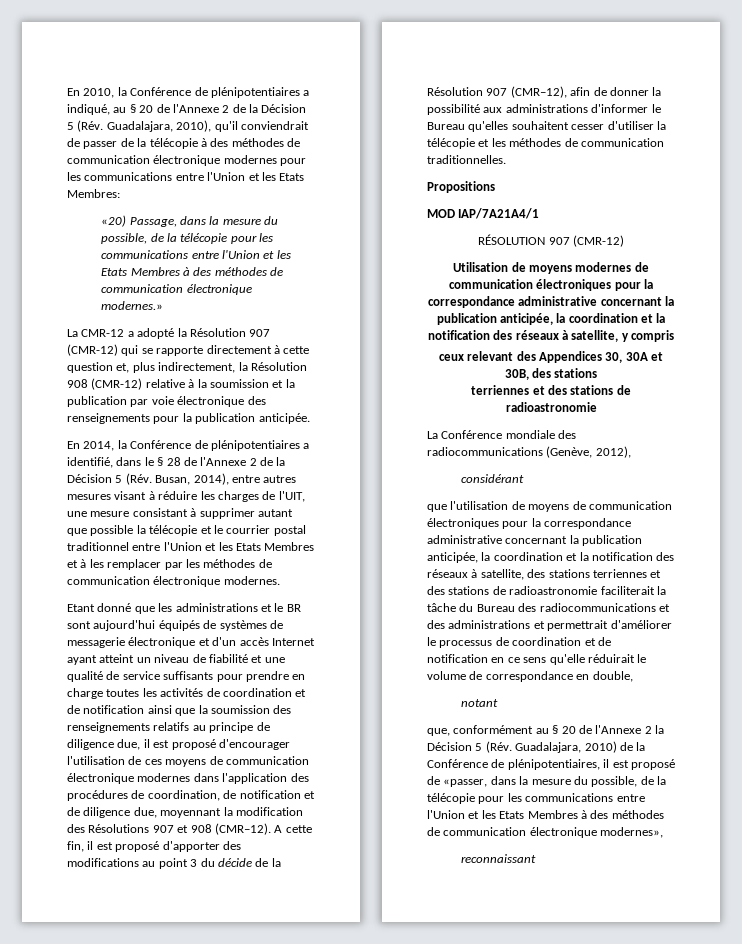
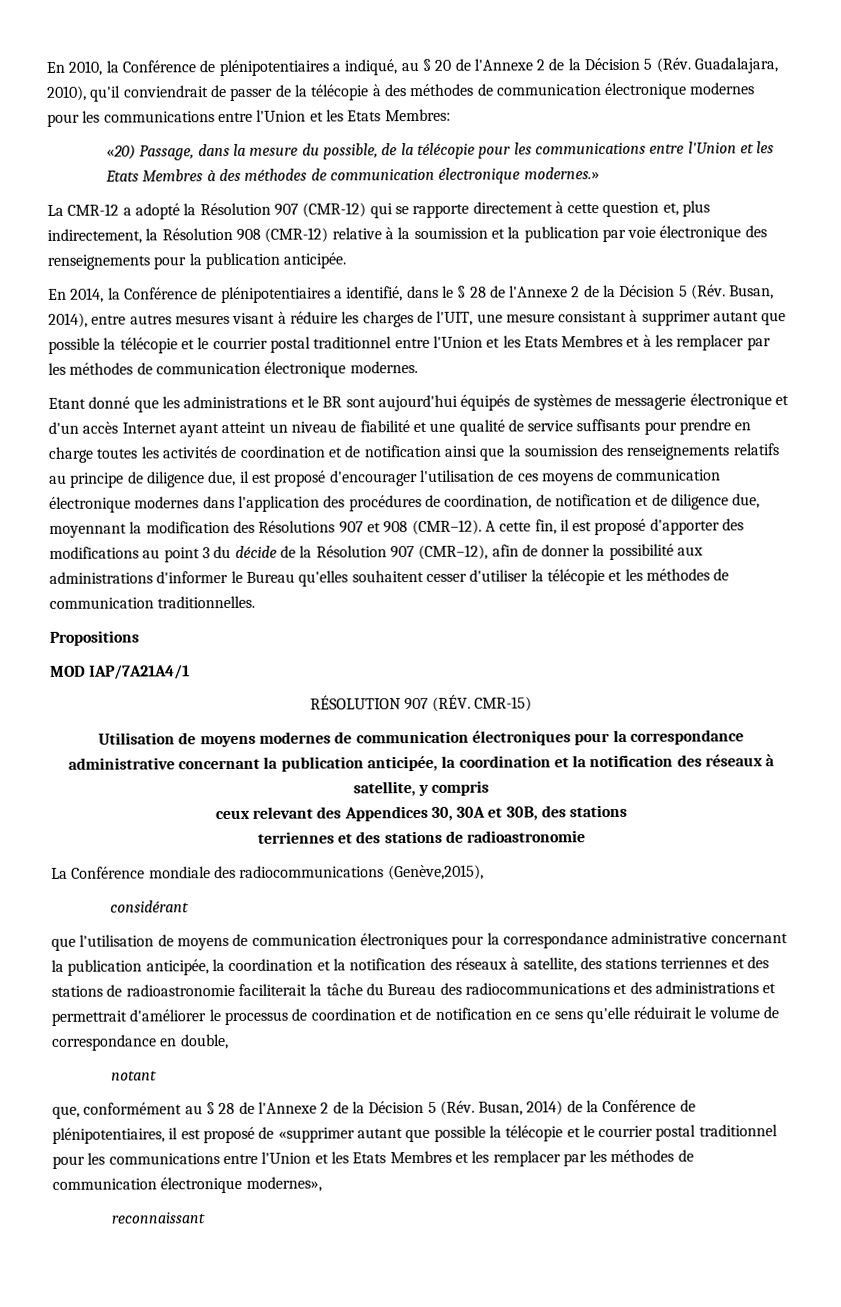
- RÉSOLUTION 907 (CMR-12)
+ RÉSOLUTION 907 (RÉV. CMR-15)
- La Conférence mondiale des radiocommunications (Genève, 2012),
+ La Conférence mondiale des radiocommunications (Genève,2015),
- que, conformément au § 20 de l'Annexe 2 la Décision 5 (Rév. Guadalajara, 2010) de la Conférence de plénipotentiaires, il est proposé de «passer, dans la mesure du possible, de la télécopie pour les communications entre l'Union et les Etats Membres à des méthodes de communication électronique modernes»,
+ que, conformément au § 28 de l'Annexe 2 de la Décision 5 (Rév. Busan, 2014) de la Conférence de plénipotentiaires, il est proposé de «supprimer autant que possible la télécopie et le courrier postal traditionnel pour les communications entre l'Union et les Etats Membres et les remplacer par les méthodes de communication électronique modernes»,

